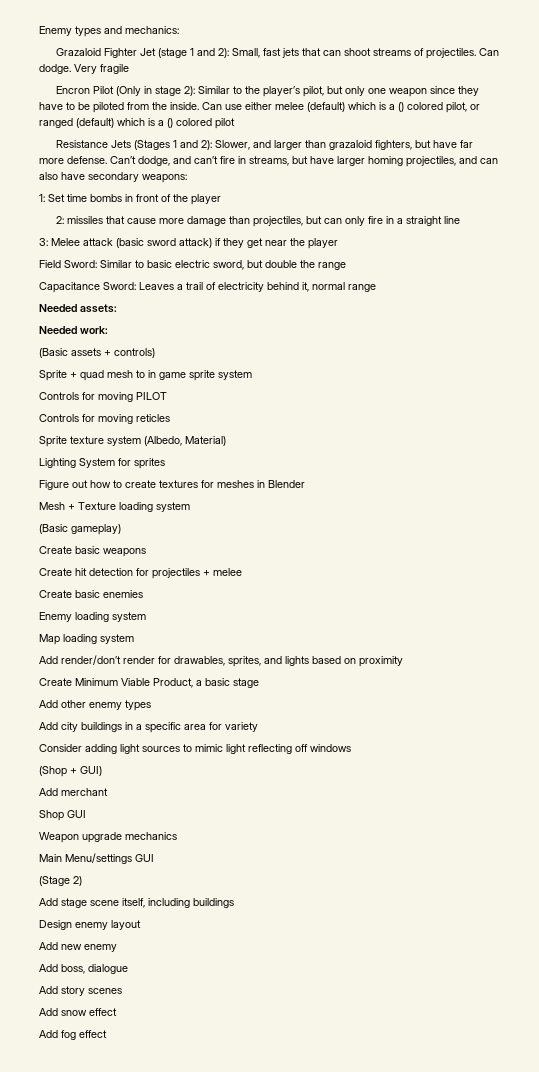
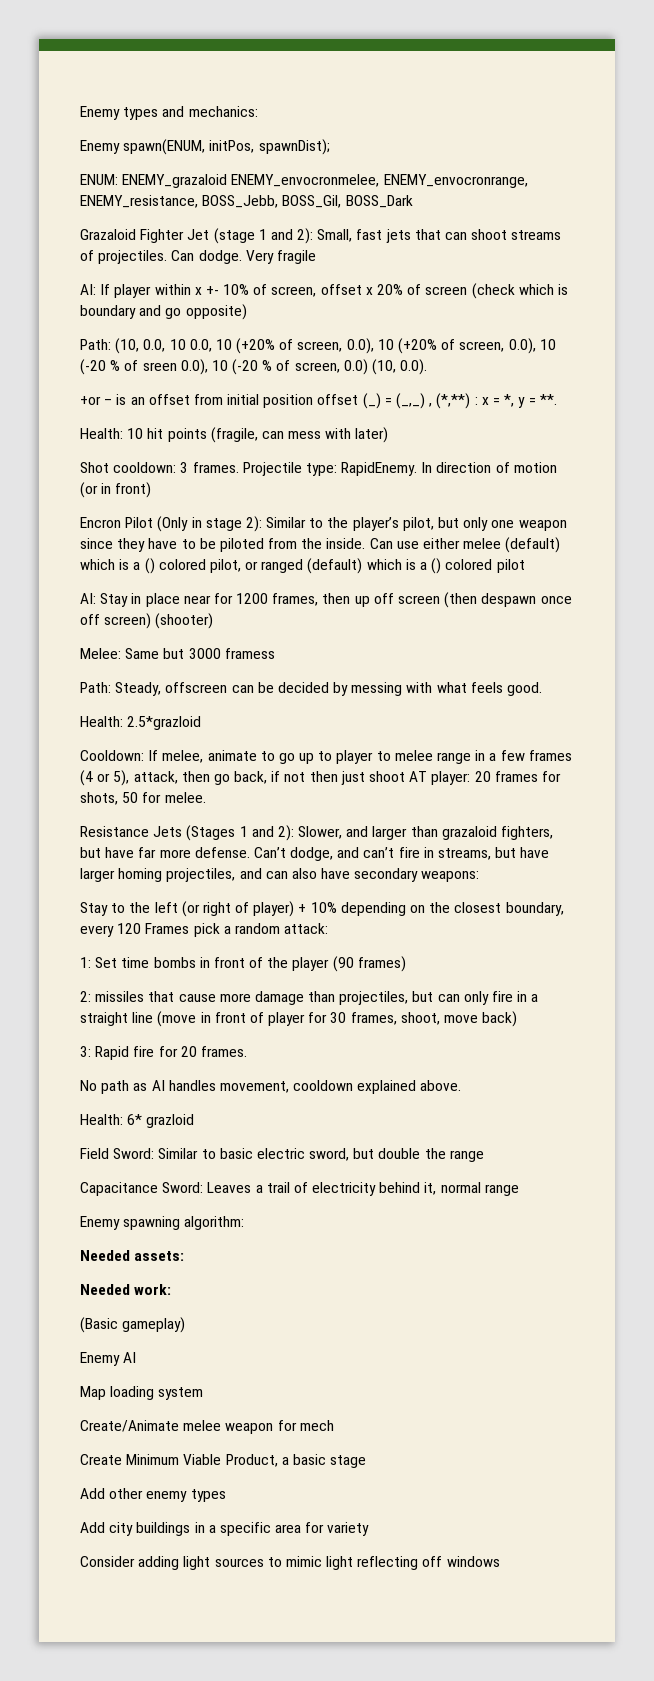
+ Enemy spawn(ENUM, initPos, spawnDist);
+ ENUM: ENEMY_grazaloid ENEMY_envocronmelee, ENEMY_envocronrange, ENEMY_resistance, BOSS_Jebb, BOSS_Gil, BOSS_Dark
+ AI: If player within x +- 10% of screen, offset x 20% of screen (check which is boundary and go opposite)
+ Path: (10, 0.0, 10 0.0, 10 (+20% of screen, 0.0), 10 (+20% of screen, 0.0), 10 (-20 % of sreen 0.0), 10 (-20 % of screen, 0.0) (10, 0.0).
+ +or – is an offset from initial position offset (_) = (_,_) , (*,**) : x = *, y = **.
+ Health: 10 hit points (fragile, can mess with later)
+ Shot cooldown: 3 frames. Projectile type: RapidEnemy. In direction of motion (or in front)
+ AI: Stay in place near for 1200 frames, then up off screen (then despawn once off screen) (shooter)
+ Melee: Same but 3000 framess
+ Path: Steady, offscreen can be decided by messing with what feels good.
+ Health: 2.5*grazloid
+ Cooldown: If melee, animate to go up to player to melee range in a few frames (4 or 5), attack, then go back, if not then just shoot AT player: 20 frames for shots, 50 for melee.
+ Stay to the left (or right of player) + 10% depending on the closest boundary, every 120 Frames pick a random attack:
- 1: Set time bombs in front of the player
+ 1: Set time bombs in front of the player (90 frames)
- 2: missiles that cause more damage than projectiles, but can only fire in a straight line
- 3: Melee attack (basic sword attack) if they get near the player
+ 2: missiles that cause more damage than projectiles, but can only fire in a straight line (move in front of player for 30 frames, shoot, move back)
+ 3: Rapid fire for 20 frames.
+ No path as AI handles movement, cooldown explained above.
+ Health: 6* grazloid
+ Enemy spawning algorithm:
- (Basic assets + controls)
- Sprite + quad mesh to in game sprite system
- Controls for moving PILOT
- Controls for moving reticles
- Sprite texture system (Albedo, Material)
- Lighting System for sprites
- Figure out how to create textures for meshes in Blender
- Mesh + Texture loading system
  (Basic gameplay)
- Create basic weapons
- Create hit detection for projectiles + melee
- Create basic enemies
- Enemy loading system
+ Enemy AI
- Add render/don’t render for drawables, sprites, and lights based on proximity
+ Create/Animate melee weapon for mech
- (Shop + GUI)
- Add merchant
- Shop GUI
- Weapon upgrade mechanics
- Main Menu/settings GUI
- (Stage 2)
- Add stage scene itself, including buildings
- Design enemy layout
- Add new enemy
- Add boss, dialogue
- Add story scenes
- Add snow effect
- Add fog effect

